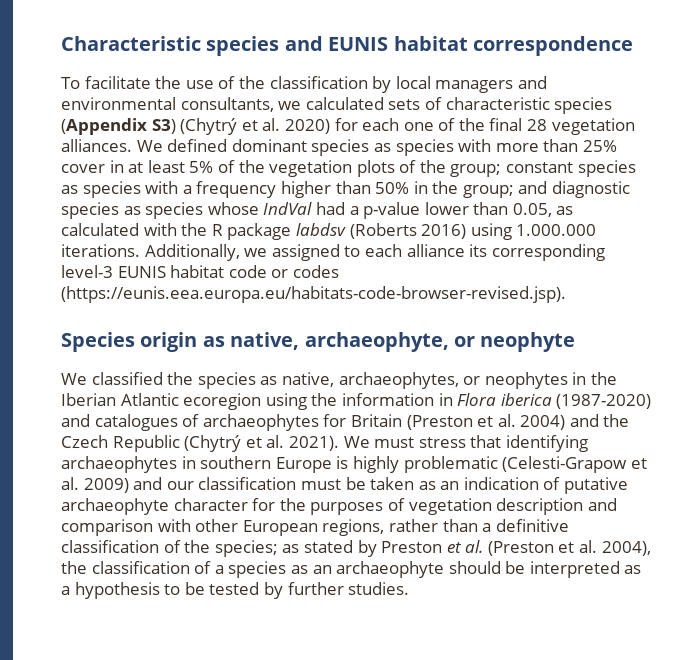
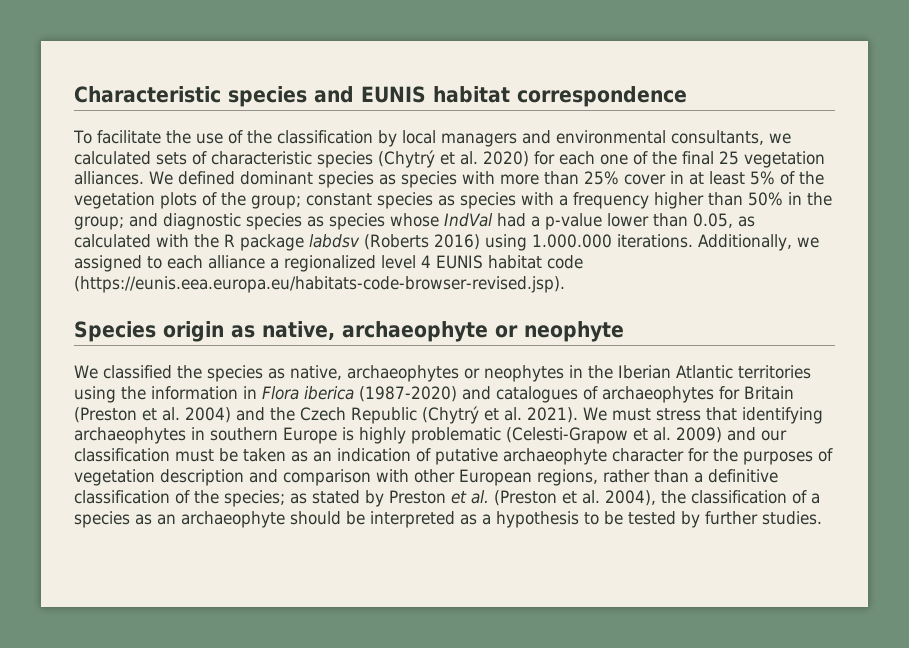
- To facilitate the use of the classification by local managers and environmental consultants, we calculated sets of characteristic species (Appendix S3) (Chytrý et al. 2020) for each one of the final 28 vegetation alliances.
+ To facilitate the use of the classification by local managers and environmental consultants, we calculated sets of characteristic species (Chytrý et al. 2020) for each one of the final 25 vegetation alliances.
- Additionally, we assigned to each alliance its corresponding level-3 EUNIS habitat code or codes (https://eunis.eea.europa.eu/habitats-code-browser-revised.jsp).
+ Additionally, we assigned to each alliance a regionalized level 4 EUNIS habitat code (https://eunis.eea.europa.eu/habitats-code-browser-revised.jsp).
- Species origin as native, archaeophyte, or neophyte
+ Species origin as native, archaeophyte or neophyte
- We classified the species as native, archaeophytes, or neophytes in the Iberian Atlantic ecoregion using the information in Flora iberica (1987-2020) and catalogues of archaeophytes for Britain (Preston et al. 2004) and the Czech Republic (Chytrý et al. 2021).
+ We classified the species as native, archaeophytes or neophytes in the Iberian Atlantic territories using the information in Flora iberica (1987-2020) and catalogues of archaeophytes for Britain (Preston et al. 2004) and the Czech Republic (Chytrý et al. 2021).

